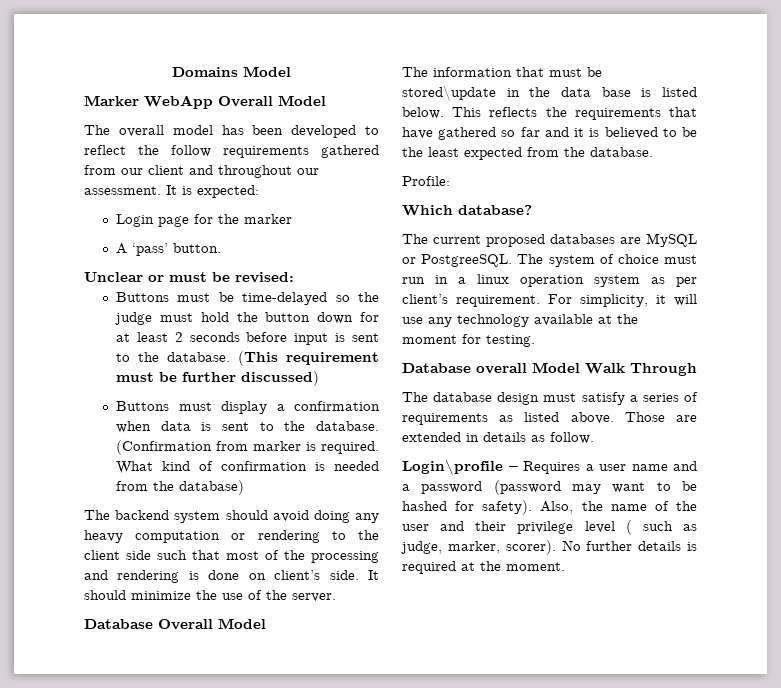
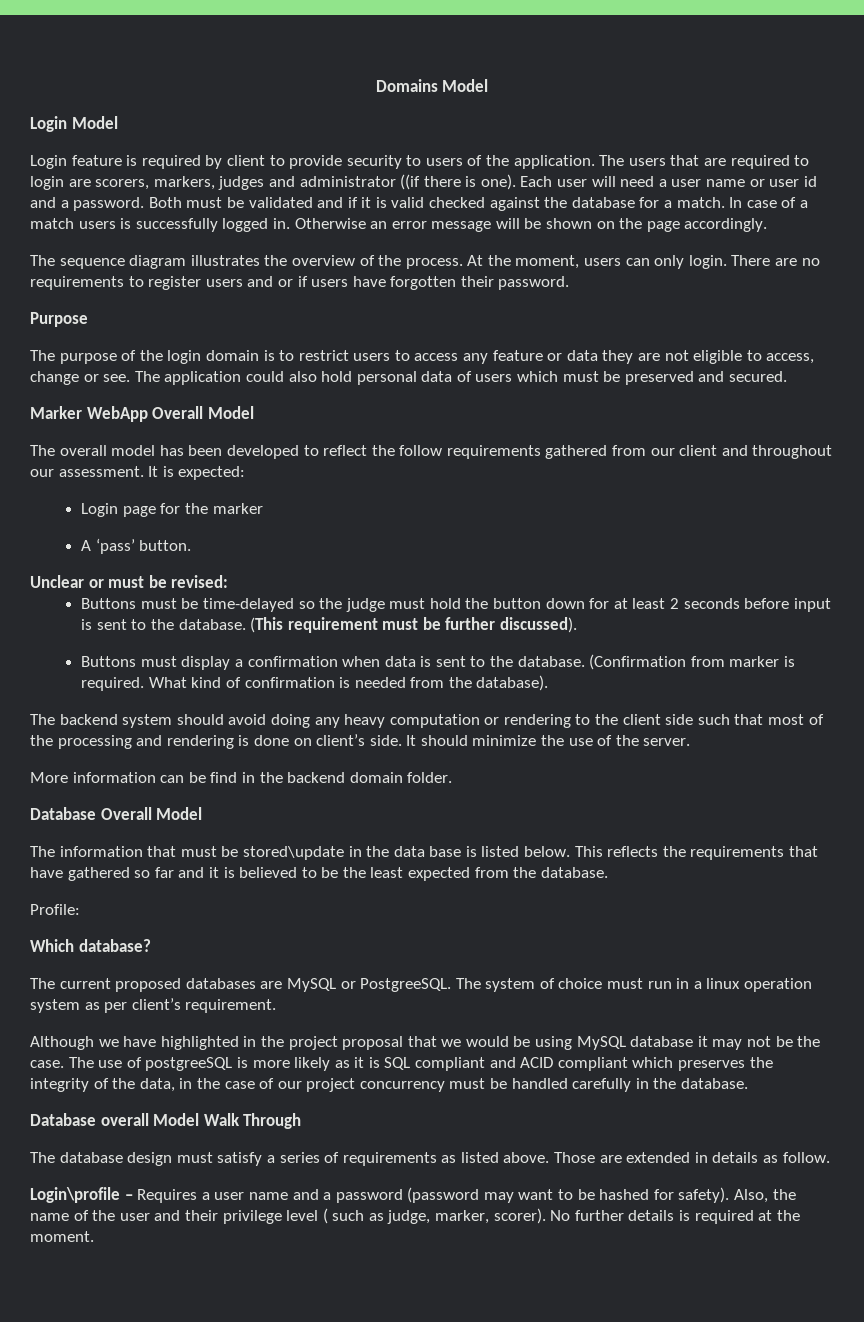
+ Login Model
+ Login feature is required by client to provide security to users of the application. The users that are required to login are scorers, markers, judges and administrator ((if there is one). Each user will need a user name or user id and a password. Both must be validated and if it is valid checked against the database for a match. In case of a match users is successfully logged in. Otherwise an error message will be shown on the page accordingly.
+ The sequence diagram illustrates the overview of the process. At the moment, users can only login. There are no requirements to register users and or if users have forgotten their password.
+ Purpose
+ The purpose of the login domain is to restrict users to access any feature or data they are not eligible to access, change or see. The application could also hold personal data of users which must be preserved and secured.
- (This requirement must be further discussed)
+ (This requirement must be further discussed).
- What kind of confirmation is needed from the database)
+ What kind of confirmation is needed from the database).
+ More information can be find in the backend domain folder.
- The system of choice must run in a linux operation system as per client’s requirement. For simplicity, it will use any technology available at the moment for testing.
+ The system of choice must run in a linux operation system as per client’s requirement.
+ Although we have highlighted in the project proposal that we would be using MySQL database it may not be the case. The use of postgreeSQL is more likely as it is SQL compliant and ACID compliant which preserves the integrity of the data, in the case of our project concurrency must be handled carefully in the database.

